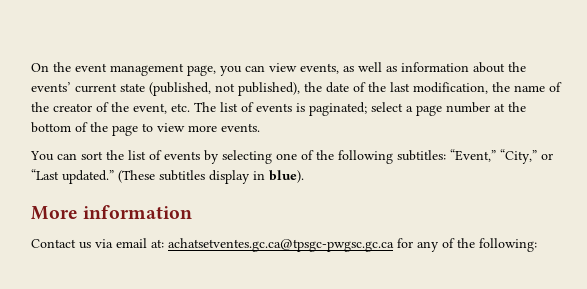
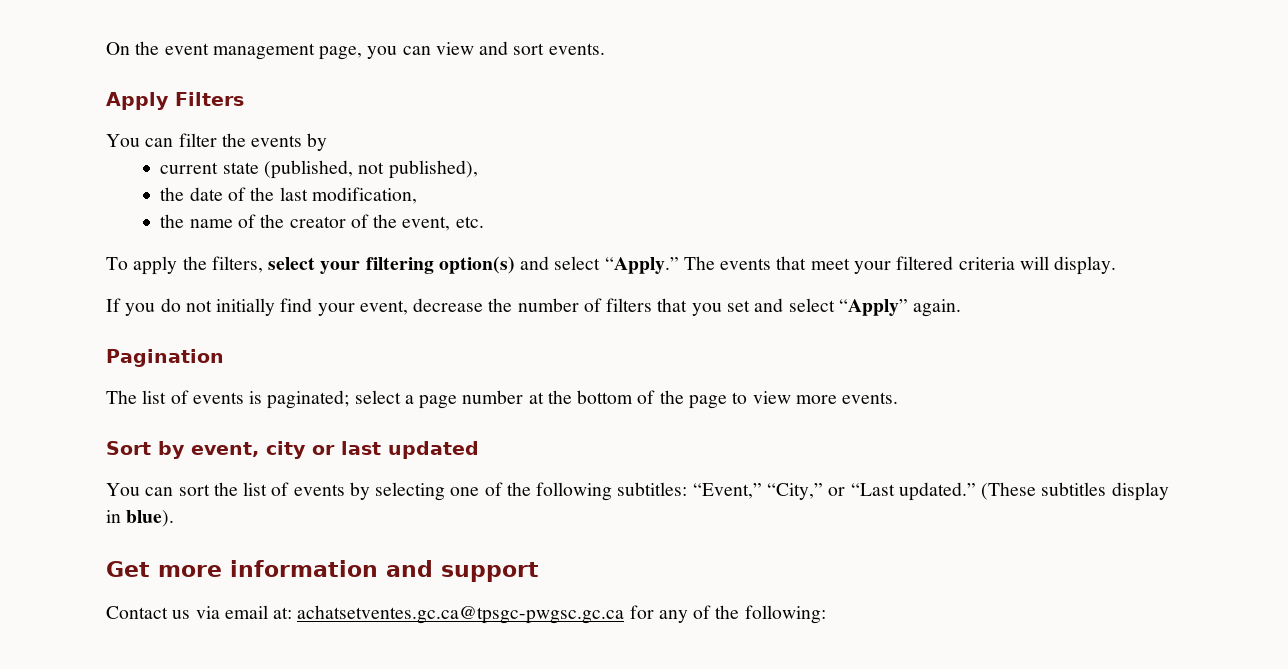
- On the event management page, you can view events, as well as information about the events’ current state (published, not published), the date of the last modification, the name of the creator of the event, etc. The list of events is paginated; select a page number at the bottom of the page to view more events.
+ On the event management page, you can view and sort events.
+ Apply Filters
+ You can filter the events by
+ current state (published, not published),
+ the date of the last modification,
+ the name of the creator of the event, etc.
+ To apply the filters, select your filtering option(s) and select “Apply.” The events that meet your filtered criteria will display.
+ If you do not initially find your event, decrease the number of filters that you set and select “Apply” again.
+ Pagination
+ The list of events is paginated; select a page number at the bottom of the page to view more events.
+ Sort by event, city or last updated
- More information
+ Get more information and support

